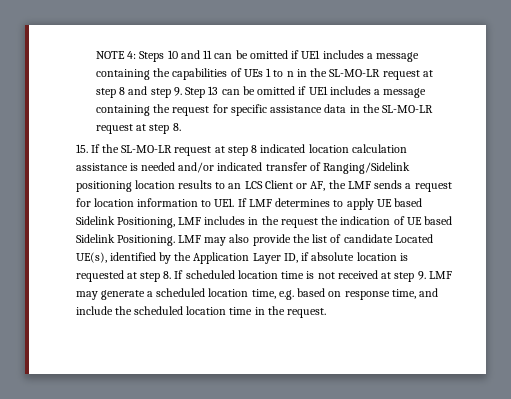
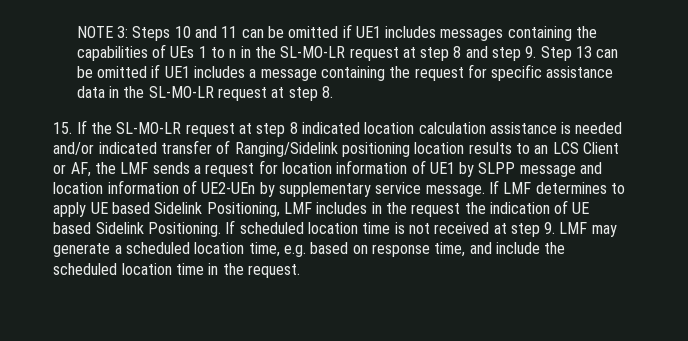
- NOTE 4: Steps 10 and 11 can be omitted if UE1 includes a message containing the capabilities of UEs 1 to n in the SL-MO-LR request at step 8 and step 9. Step 13 can be omitted if UE1 includes a message containing the request for specific assistance data in the SL-MO-LR request at step 8.
+ NOTE 3: Steps 10 and 11 can be omitted if UE1 includes messages containing the capabilities of UEs 1 to n in the SL-MO-LR request at step 8 and step 9. Step 13 can be omitted if UE1 includes a message containing the request for specific assistance data in the SL-MO-LR request at step 8.
- 15. If the SL-MO-LR request at step 8 indicated location calculation assistance is needed and/or indicated transfer of Ranging/Sidelink positioning location results to an LCS Client or AF, the LMF sends a request for location information to UE1. If LMF determines to apply UE based Sidelink Positioning, LMF includes in the request the indication of UE based Sidelink Positioning.
+ 15. If the SL-MO-LR request at step 8 indicated location calculation assistance is needed and/or indicated transfer of Ranging/Sidelink positioning location results to an LCS Client or AF, the LMF sends a request for location information of UE1 by SLPP message and location information of UE2-UEn by supplementary service message. If LMF determines to apply UE based Sidelink Positioning, LMF includes in the request the indication of UE based Sidelink Positioning.
- LMF may also provide the list of candidate Located UE(s), identified by the Application Layer ID, if absolute location is requested at step 8. If scheduled location time is not received at step 9. LMF may generate a scheduled location time, e.g. based on response time, and include the scheduled location time in the request.
+ If scheduled location time is not received at step 9. LMF may generate a scheduled location time, e.g. based on response time, and include the scheduled location time in the request.

